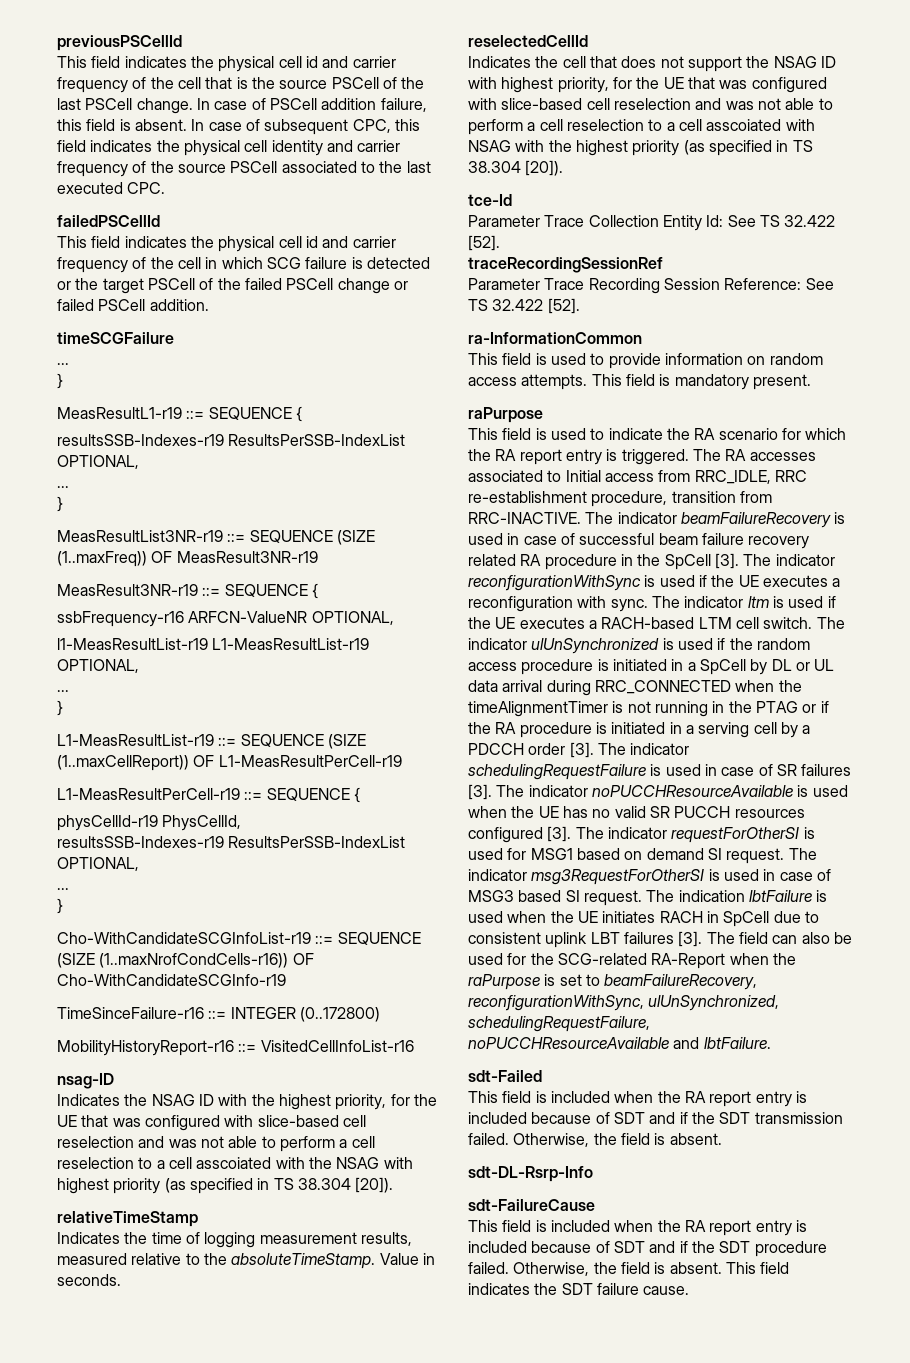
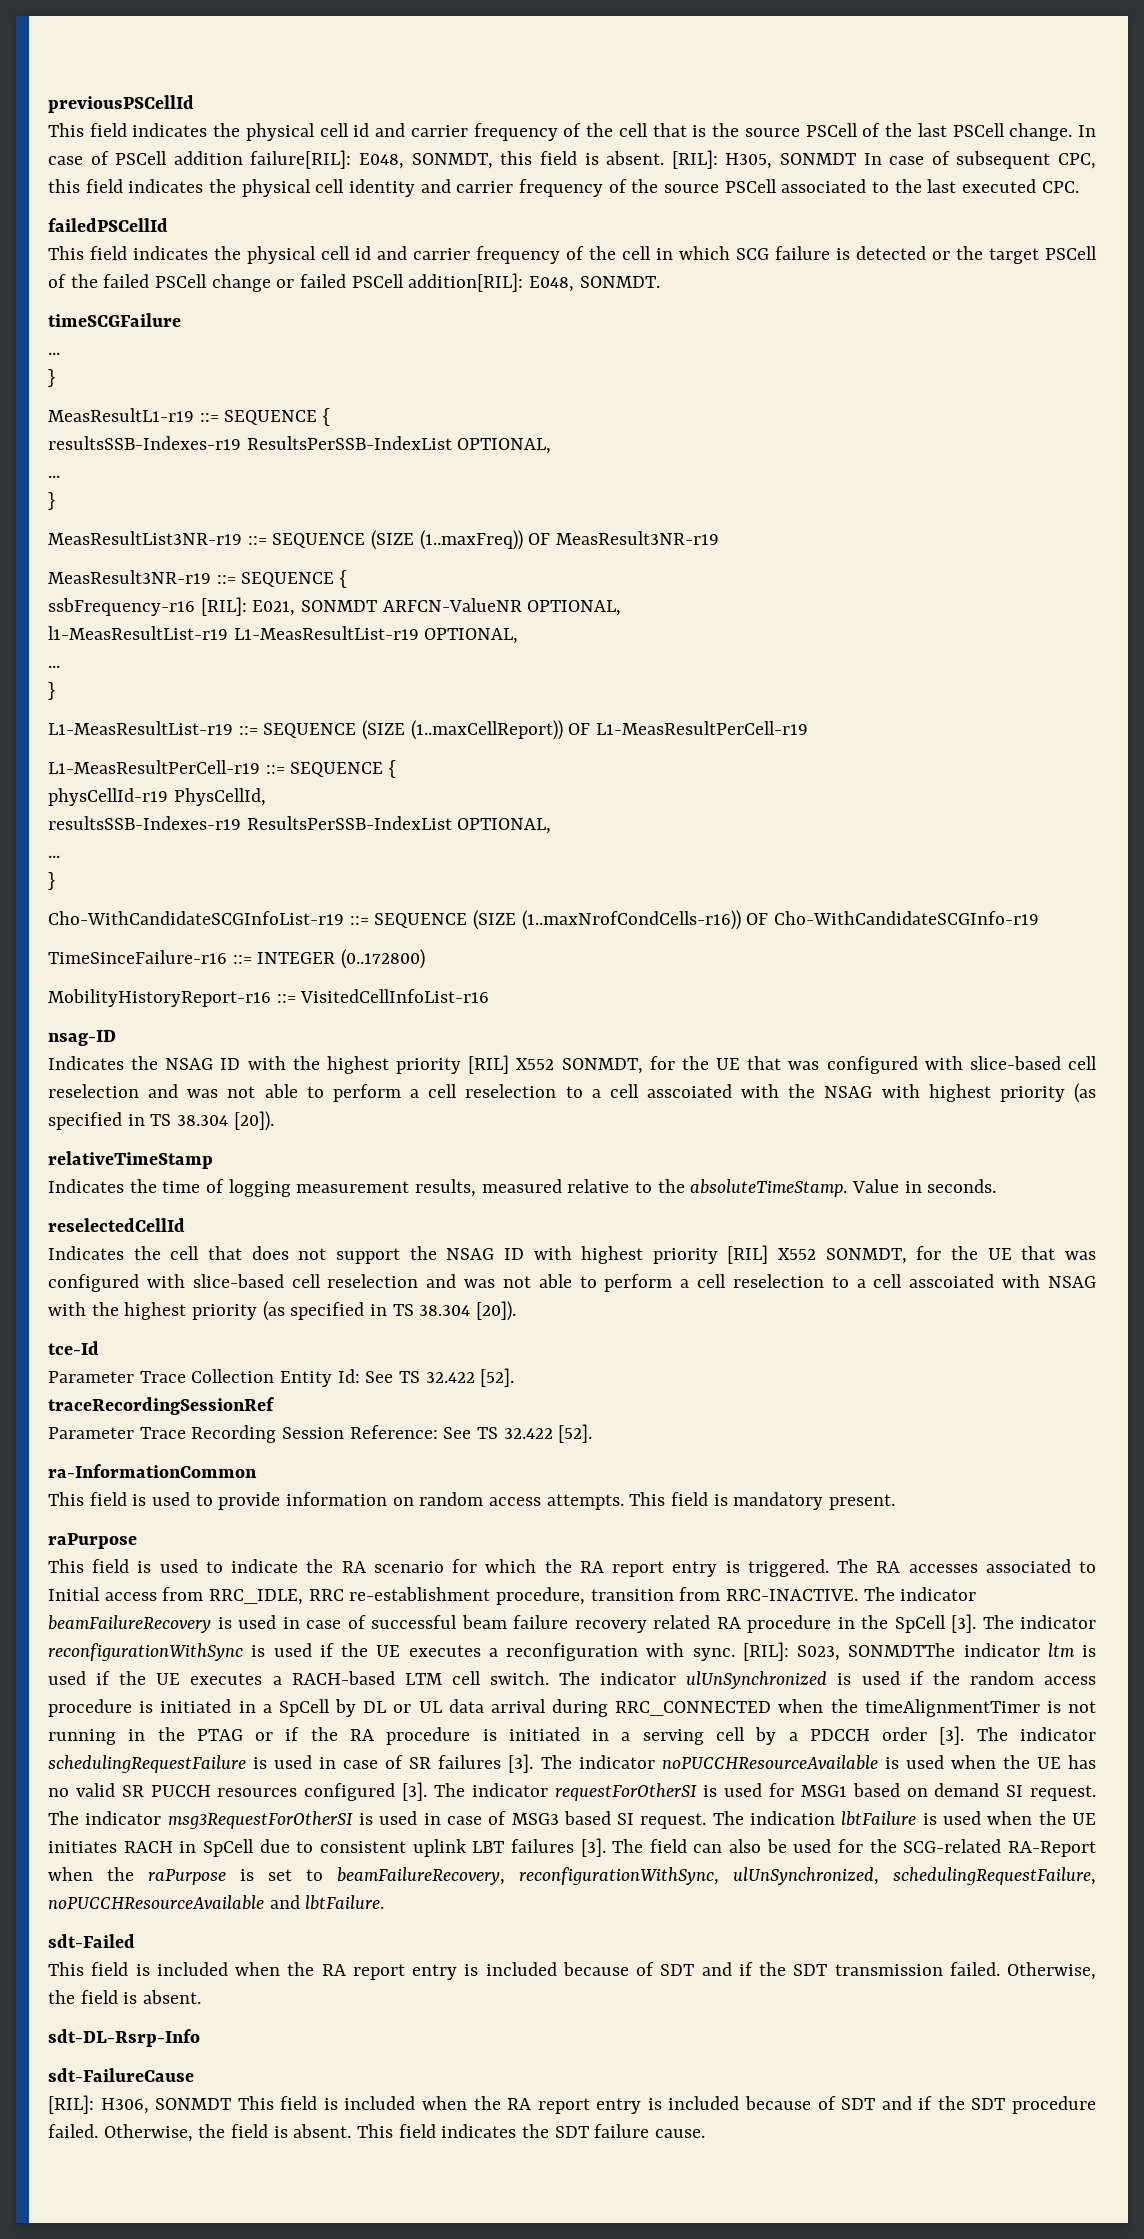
- In case of PSCell addition failure, this field is absent.
+ In case of PSCell addition failure[RIL]: E048, SONMDT, this field is absent.
- In case of subsequent CPC, this field indicates the physical cell identity and carrier frequency of the source PSCell associated to the last executed CPC.
+ [RIL]: H305, SONMDT In case of subsequent CPC, this field indicates the physical cell identity and carrier frequency of the source PSCell associated to the last executed CPC.
- This field indicates the physical cell id and carrier frequency of the cell in which SCG failure is detected or the target PSCell of the failed PSCell change or failed PSCell addition.
+ This field indicates the physical cell id and carrier frequency of the cell in which SCG failure is detected or the target PSCell of the failed PSCell change or failed PSCell addition[RIL]: E048, SONMDT.
- ssbFrequency-r16 ARFCN-ValueNR OPTIONAL,
+ ssbFrequency-r16 [RIL]: E021, SONMDT ARFCN-ValueNR OPTIONAL,
- Indicates the NSAG ID with the highest priority, for the UE that was configured with slice-based cell reselection and was not able to perform a cell reselection to a cell asscoiated with the NSAG with highest priority (as specified in TS 38.304 [20]).
+ Indicates the NSAG ID with the highest priority [RIL] X552 SONMDT, for the UE that was configured with slice-based cell reselection and was not able to perform a cell reselection to a cell asscoiated with the NSAG with highest priority (as specified in TS 38.304 [20]).
- Indicates the cell that does not support the NSAG ID with highest priority, for the UE that was configured with slice-based cell reselection and was not able to perform a cell reselection to a cell asscoiated with NSAG with the highest priority (as specified in TS 38.304 [20]).
+ Indicates the cell that does not support the NSAG ID with highest priority [RIL] X552 SONMDT, for the UE that was configured with slice-based cell reselection and was not able to perform a cell reselection to a cell asscoiated with NSAG with the highest priority (as specified in TS 38.304 [20]).
- The indicator ltm is used if the UE executes a RACH-based LTM cell switch.
+ [RIL]: S023, SONMDTThe indicator ltm is used if the UE executes a RACH-based LTM cell switch.
- This field is included when the RA report entry is included because of SDT and if the SDT procedure failed.
+ [RIL]: H306, SONMDT This field is included when the RA report entry is included because of SDT and if the SDT procedure failed.

